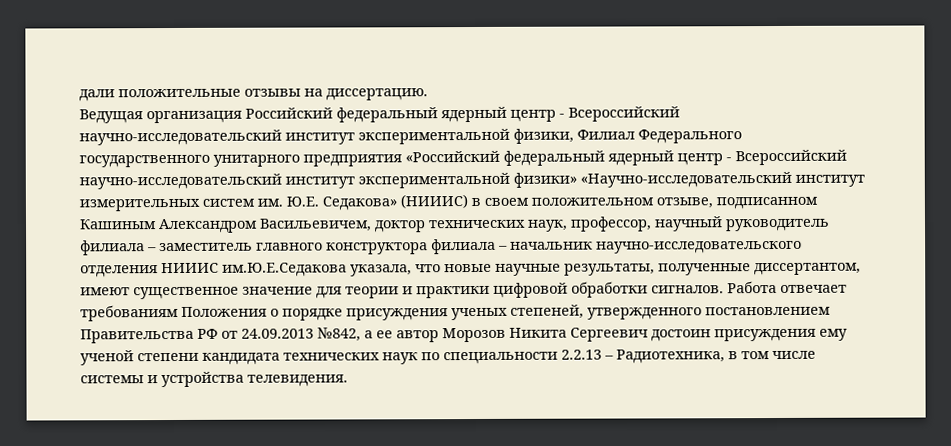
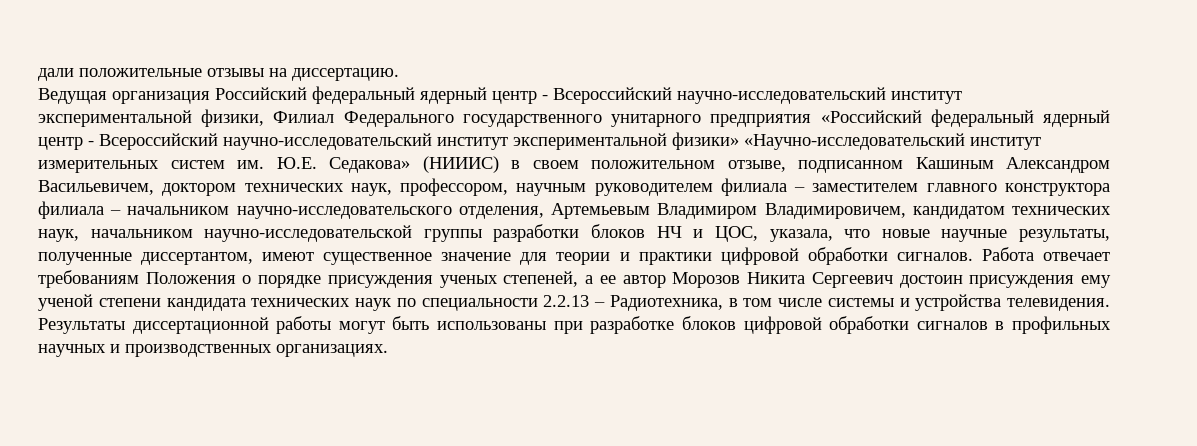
- Ведущая организация Российский федеральный ядерный центр - Всероссийский научно-исследовательский институт экспериментальной физики, Филиал Федерального государственного унитарного предприятия «Российский федеральный ядерный центр - Всероссийский научно-исследовательский институт экспериментальной физики» «Научно-исследовательский институт измерительных систем им. Ю.Е. Седакова» (НИИИС) в своем положительном отзыве, подписанном Кашиным Александром Васильевичем, доктор технических наук, профессор, научный руководитель филиала – заместитель главного конструктора филиала – начальник научно-исследовательского отделения НИИИС им.Ю.Е.Седакова указала, что новые научные результаты, полученные диссертантом, имеют существенное значение для теории и практики цифровой обработки сигналов.
+ Ведущая организация Российский федеральный ядерный центр - Всероссийский научно-исследовательский институт экспериментальной физики, Филиал Федерального государственного унитарного предприятия «Российский федеральный ядерный центр - Всероссийский научно-исследовательский институт экспериментальной физики» «Научно-исследовательский институт измерительных систем им. Ю.Е. Седакова» (НИИИС) в своем положительном отзыве, подписанном Кашиным Александром Васильевичем, доктором технических наук, профессором, научным руководителем филиала – заместителем главного конструктора филиала – начальником научно-исследовательского отделения, Артемьевым Владимиром Владимировичем, кандидатом технических наук, начальником научно-исследовательской группы разработки блоков НЧ и ЦОС, указала, что новые научные результаты, полученные диссертантом, имеют существенное значение для теории и практики цифровой обработки сигналов.
- Работа отвечает требованиям Положения о порядке присуждения ученых степеней, утвержденного постановлением Правительства РФ от 24.09.2013 №842, а ее автор Морозов Никита Сергеевич достоин присуждения ему ученой степени кандидата технических наук по специальности 2.2.13 – Радиотехника, в том числе системы и устройства телевидения.
+ Работа отвечает требованиям Положения о порядке присуждения ученых степеней, а ее автор Морозов Никита Сергеевич достоин присуждения ему ученой степени кандидата технических наук по специальности 2.2.13 – Радиотехника, в том числе системы и устройства телевидения.
+ Результаты диссертационной работы могут быть использованы при разработке блоков цифровой обработки сигналов в профильных научных и производственных организациях.

